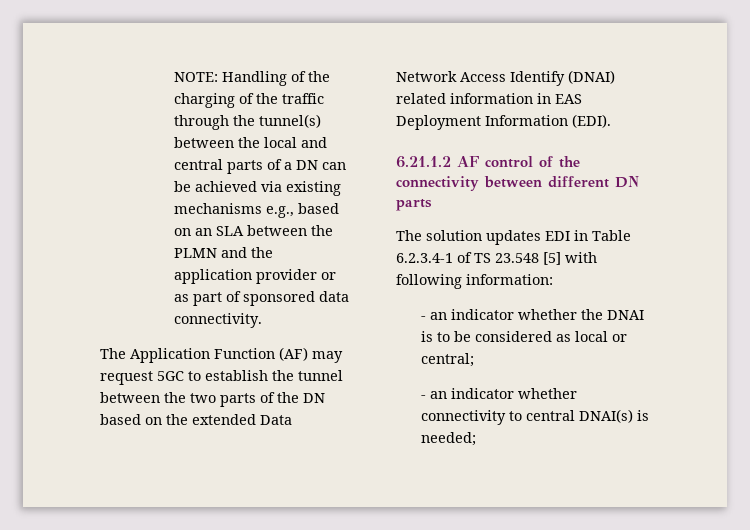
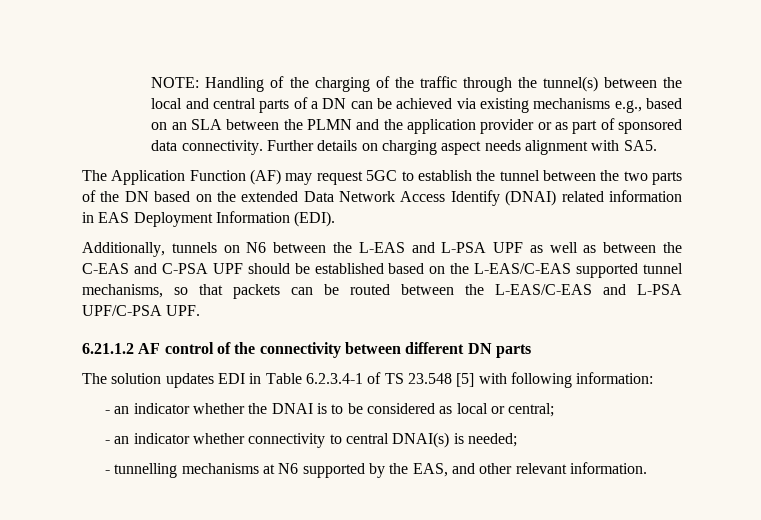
+ Further details on charging aspect needs alignment with SA5.
+ Additionally, tunnels on N6 between the L-EAS and L-PSA UPF as well as between the C-EAS and C-PSA UPF should be established based on the L-EAS/C-EAS supported tunnel mechanisms, so that packets can be routed between the L-EAS/C-EAS and L-PSA UPF/C-PSA UPF.
+ - tunnelling mechanisms at N6 supported by the EAS, and other relevant information.

